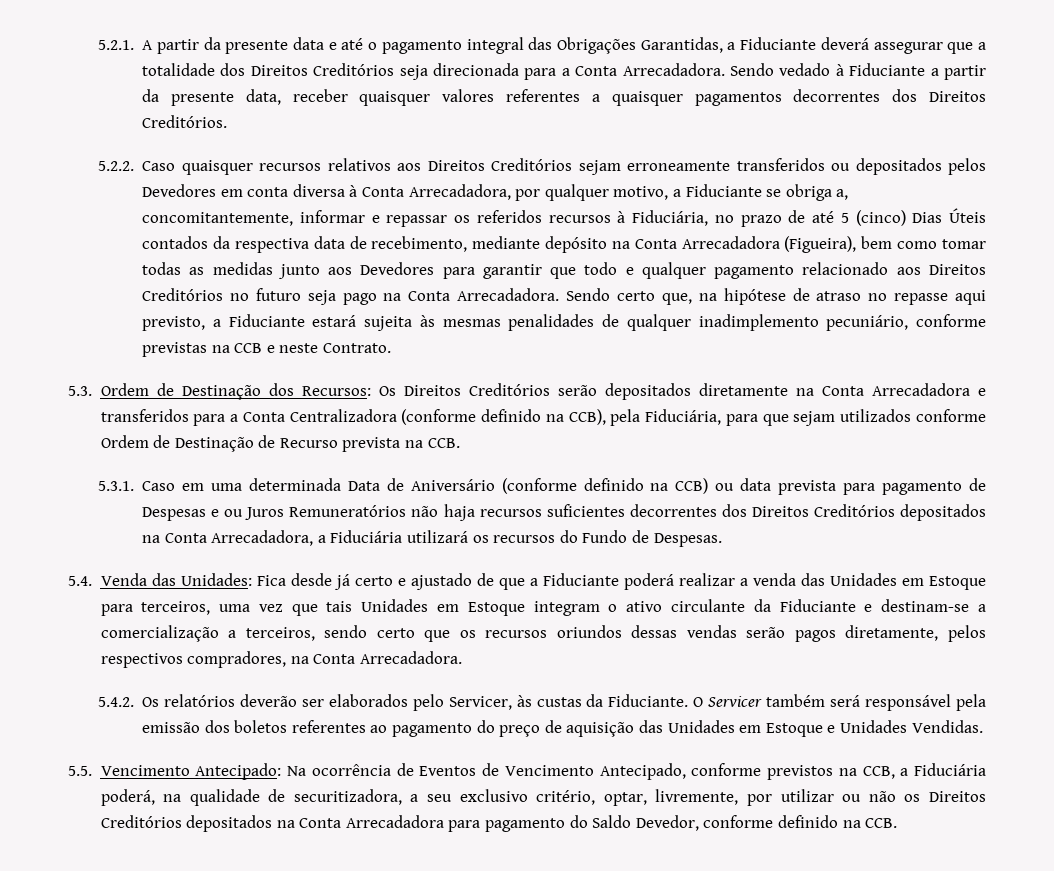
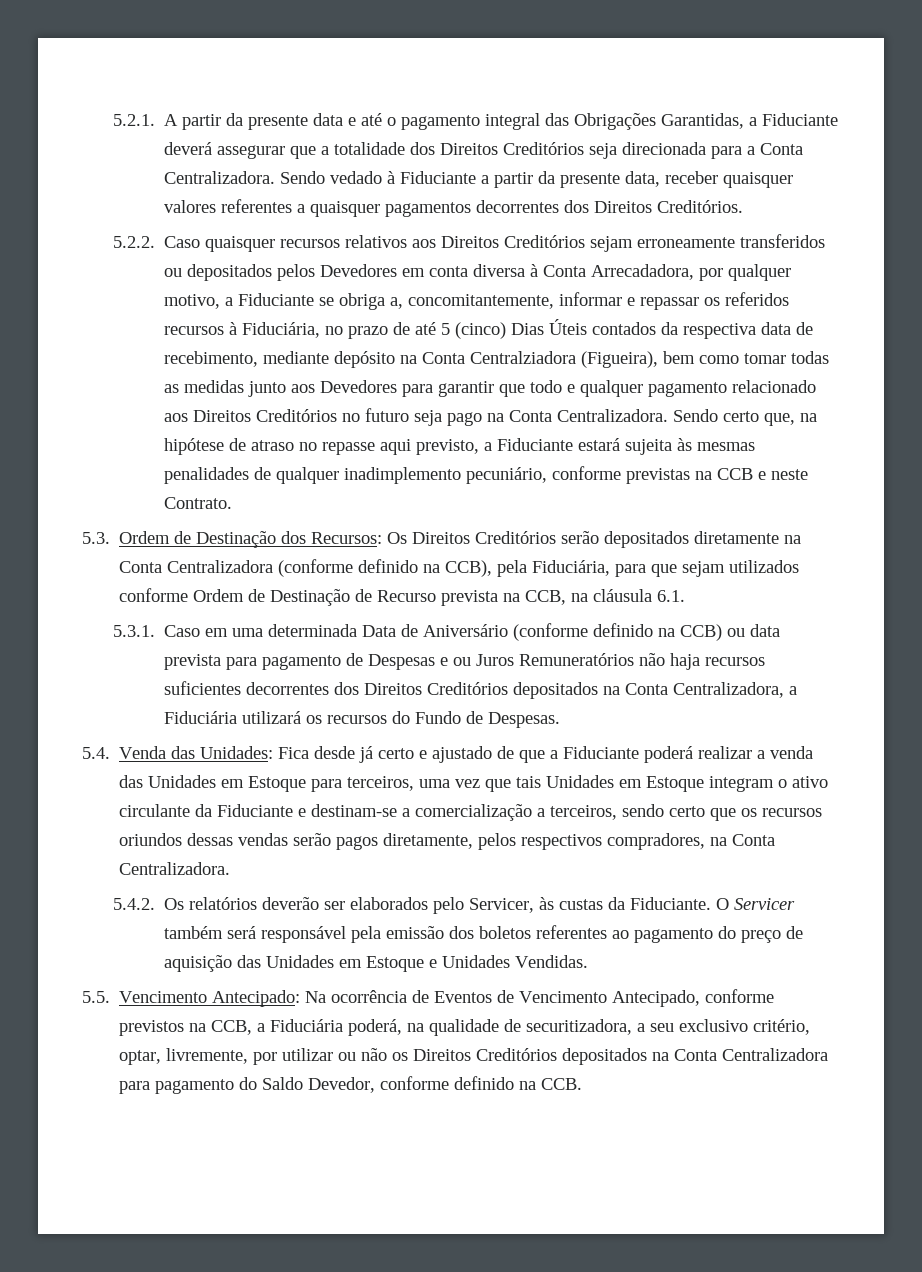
- 5.2.1. A partir da presente data e até o pagamento integral das Obrigações Garantidas, a Fiduciante deverá assegurar que a totalidade dos Direitos Creditórios seja direcionada para a Conta Arrecadadora.
+ 5.2.1. A partir da presente data e até o pagamento integral das Obrigações Garantidas, a Fiduciante deverá assegurar que a totalidade dos Direitos Creditórios seja direcionada para a Conta Centralizadora.
- 5.2.2. Caso quaisquer recursos relativos aos Direitos Creditórios sejam erroneamente transferidos ou depositados pelos Devedores em conta diversa à Conta Arrecadadora, por qualquer motivo, a Fiduciante se obriga a, concomitantemente, informar e repassar os referidos recursos à Fiduciária, no prazo de até 5 (cinco) Dias Úteis contados da respectiva data de recebimento, mediante depósito na Conta Arrecadadora (Figueira), bem como tomar todas as medidas junto aos Devedores para garantir que todo e qualquer pagamento relacionado aos Direitos Creditórios no futuro seja pago na Conta Arrecadadora.
+ 5.2.2. Caso quaisquer recursos relativos aos Direitos Creditórios sejam erroneamente transferidos ou depositados pelos Devedores em conta diversa à Conta Arrecadadora, por qualquer motivo, a Fiduciante se obriga a, concomitantemente, informar e repassar os referidos recursos à Fiduciária, no prazo de até 5 (cinco) Dias Úteis contados da respectiva data de recebimento, mediante depósito na Conta Centralziadora (Figueira), bem como tomar todas as medidas junto aos Devedores para garantir que todo e qualquer pagamento relacionado aos Direitos Creditórios no futuro seja pago na Conta Centralizadora.
- 5.3. Ordem de Destinação dos Recursos: Os Direitos Creditórios serão depositados diretamente na Conta Arrecadadora e transferidos para a Conta Centralizadora (conforme definido na CCB), pela Fiduciária, para que sejam utilizados conforme Ordem de Destinação de Recurso prevista na CCB.
+ 5.3. Ordem de Destinação dos Recursos: Os Direitos Creditórios serão depositados diretamente na Conta Centralizadora (conforme definido na CCB), pela Fiduciária, para que sejam utilizados conforme Ordem de Destinação de Recurso prevista na CCB, na cláusula 6.1.
- 5.3.1. Caso em uma determinada Data de Aniversário (conforme definido na CCB) ou data prevista para pagamento de Despesas e ou Juros Remuneratórios não haja recursos suficientes decorrentes dos Direitos Creditórios depositados na Conta Arrecadadora, a Fiduciária utilizará os recursos do Fundo de Despesas.
+ 5.3.1. Caso em uma determinada Data de Aniversário (conforme definido na CCB) ou data prevista para pagamento de Despesas e ou Juros Remuneratórios não haja recursos suficientes decorrentes dos Direitos Creditórios depositados na Conta Centralizadora, a Fiduciária utilizará os recursos do Fundo de Despesas.
- 5.4. Venda das Unidades: Fica desde já certo e ajustado de que a Fiduciante poderá realizar a venda das Unidades em Estoque para terceiros, uma vez que tais Unidades em Estoque integram o ativo circulante da Fiduciante e destinam-se a comercialização a terceiros, sendo certo que os recursos oriundos dessas vendas serão pagos diretamente, pelos respectivos compradores, na Conta Arrecadadora.
+ 5.4. Venda das Unidades: Fica desde já certo e ajustado de que a Fiduciante poderá realizar a venda das Unidades em Estoque para terceiros, uma vez que tais Unidades em Estoque integram o ativo circulante da Fiduciante e destinam-se a comercialização a terceiros, sendo certo que os recursos oriundos dessas vendas serão pagos diretamente, pelos respectivos compradores, na Conta Centralizadora.
- 5.5. Vencimento Antecipado: Na ocorrência de Eventos de Vencimento Antecipado, conforme previstos na CCB, a Fiduciária poderá, na qualidade de securitizadora, a seu exclusivo critério, optar, livremente, por utilizar ou não os Direitos Creditórios depositados na Conta Arrecadadora para pagamento do Saldo Devedor, conforme definido na CCB.
+ 5.5. Vencimento Antecipado: Na ocorrência de Eventos de Vencimento Antecipado, conforme previstos na CCB, a Fiduciária poderá, na qualidade de securitizadora, a seu exclusivo critério, optar, livremente, por utilizar ou não os Direitos Creditórios depositados na Conta Centralizadora para pagamento do Saldo Devedor, conforme definido na CCB.

